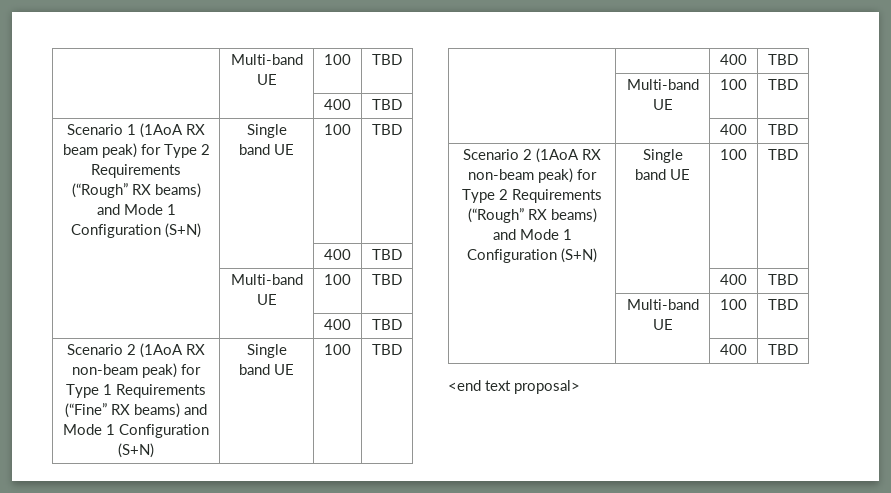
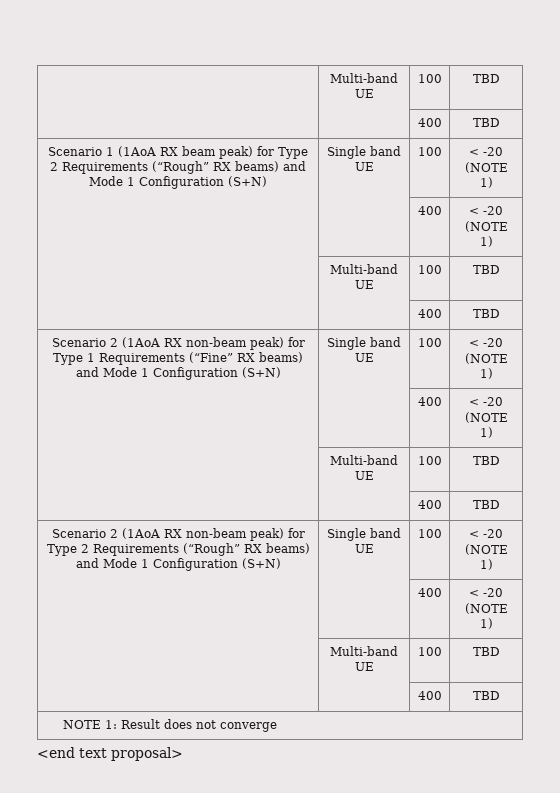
- Scenario 1 (1AoA RX beam peak) for Type 2 Requirements (“Rough” RX beams) and Mode 1 Configuration (S+N) | Single band UE | 100 | TBD
- | | 400 | TBD
+ Scenario 1 (1AoA RX beam peak) for Type 2 Requirements (“Rough” RX beams) and Mode 1 Configuration (S+N) | Single band UE | 100 | < -20 (NOTE 1)
+ | | 400 | < -20 (NOTE 1)
- Scenario 2 (1AoA RX non-beam peak) for Type 1 Requirements (“Fine” RX beams) and Mode 1 Configuration (S+N) | Single band UE | 100 | TBD
- | | 400 | TBD
+ Scenario 2 (1AoA RX non-beam peak) for Type 1 Requirements (“Fine” RX beams) and Mode 1 Configuration (S+N) | Single band UE | 100 | < -20 (NOTE 1)
+ | | 400 | < -20 (NOTE 1)
- Scenario 2 (1AoA RX non-beam peak) for Type 2 Requirements (“Rough” RX beams) and Mode 1 Configuration (S+N) | Single band UE | 100 | TBD
- | | 400 | TBD
+ Scenario 2 (1AoA RX non-beam peak) for Type 2 Requirements (“Rough” RX beams) and Mode 1 Configuration (S+N) | Single band UE | 100 | < -20 (NOTE 1)
+ | | 400 | < -20 (NOTE 1)
  | Multi-band UE | 100 | TBD
  | | 400 | TBD
+ NOTE 1: Result does not converge

